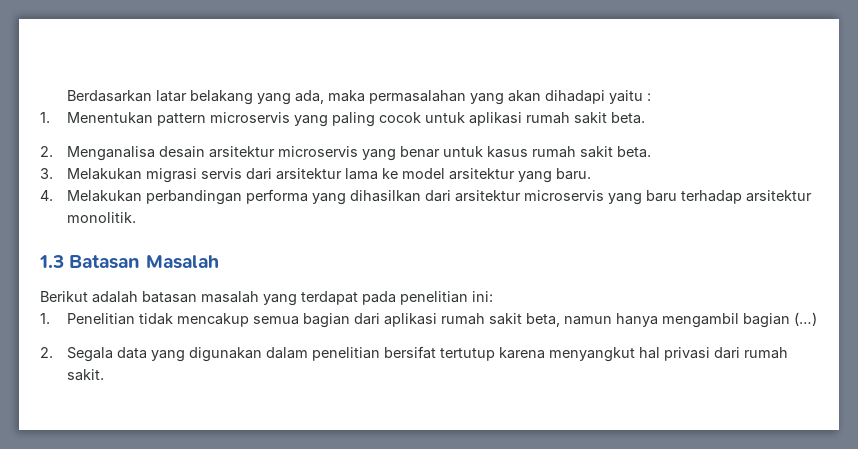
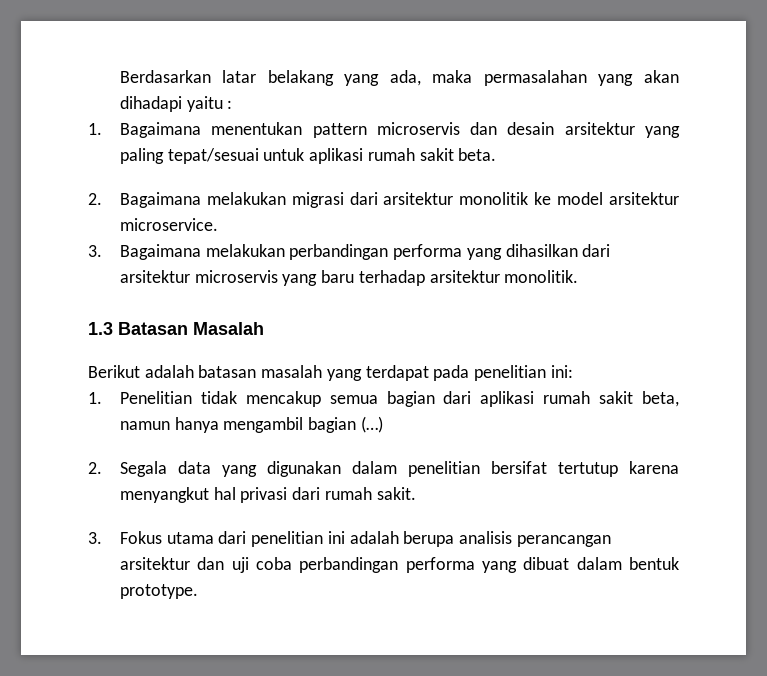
- 1. Menentukan pattern microservis yang paling cocok untuk aplikasi rumah sakit beta.
+ 1. Bagaimana menentukan pattern microservis dan desain arsitektur yang paling tepat/sesuai untuk aplikasi rumah sakit beta.
- 2. Menganalisa desain arsitektur microservis yang benar untuk kasus rumah sakit beta.
- 3. Melakukan migrasi servis dari arsitektur lama ke model arsitektur yang baru.
- 4. Melakukan perbandingan performa yang dihasilkan dari arsitektur microservis yang baru terhadap arsitektur monolitik.
+ 2. Bagaimana melakukan migrasi dari arsitektur monolitik ke model arsitektur microservice.
+ 3. Bagaimana melakukan perbandingan performa yang dihasilkan dari arsitektur microservis yang baru terhadap arsitektur monolitik.
+ 3. Fokus utama dari penelitian ini adalah berupa analisis perancangan arsitektur dan uji coba perbandingan performa yang dibuat dalam bentuk prototype.

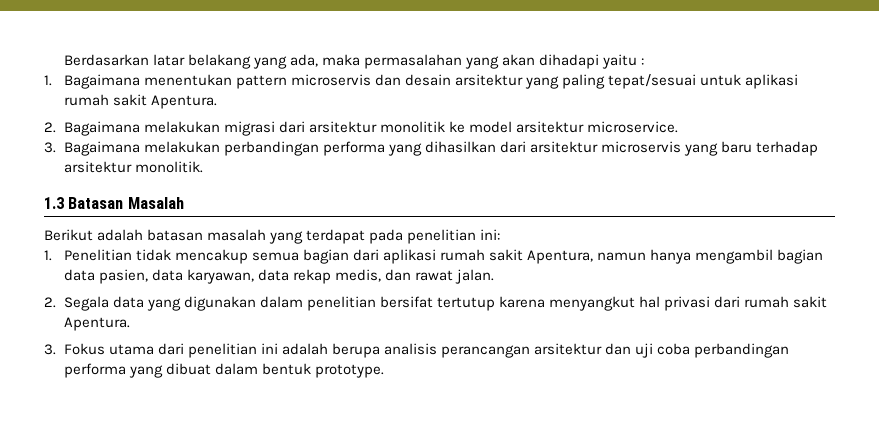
- 1. Bagaimana menentukan pattern microservis dan desain arsitektur yang paling tepat/sesuai untuk aplikasi rumah sakit beta.
+ 1. Bagaimana menentukan pattern microservis dan desain arsitektur yang paling tepat/sesuai untuk aplikasi rumah sakit Apentura.
- 1. Penelitian tidak mencakup semua bagian dari aplikasi rumah sakit beta, namun hanya mengambil bagian (…)
+ 1. Penelitian tidak mencakup semua bagian dari aplikasi rumah sakit Apentura, namun hanya mengambil bagian data pasien, data karyawan, data rekap medis, dan rawat jalan.
- 2. Segala data yang digunakan dalam penelitian bersifat tertutup karena menyangkut hal privasi dari rumah sakit.
+ 2. Segala data yang digunakan dalam penelitian bersifat tertutup karena menyangkut hal privasi dari rumah sakit Apentura.

